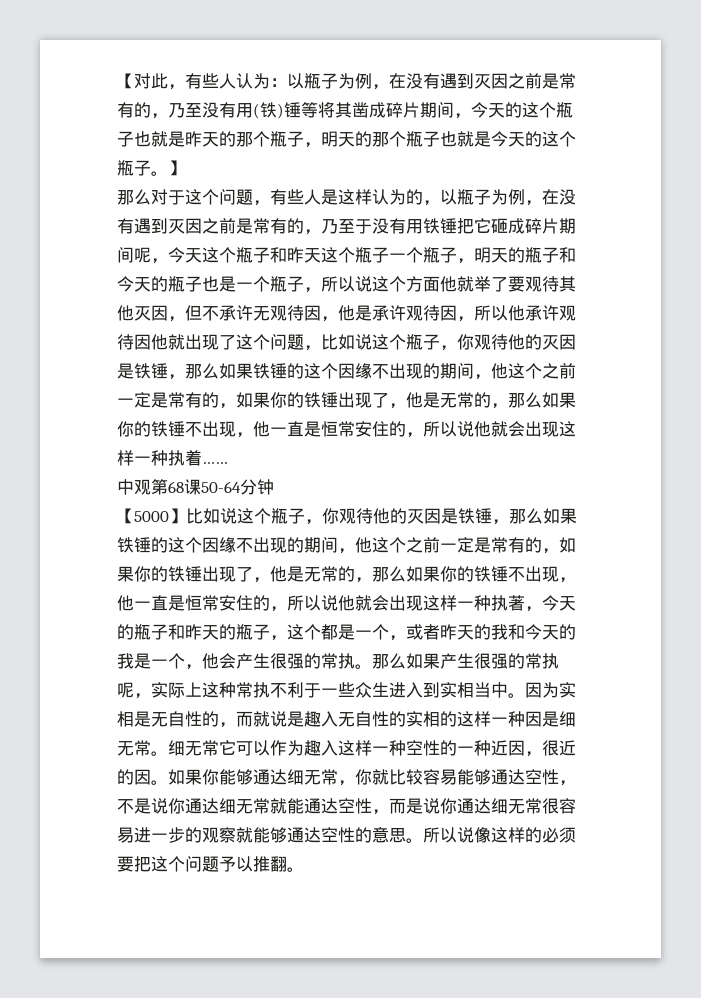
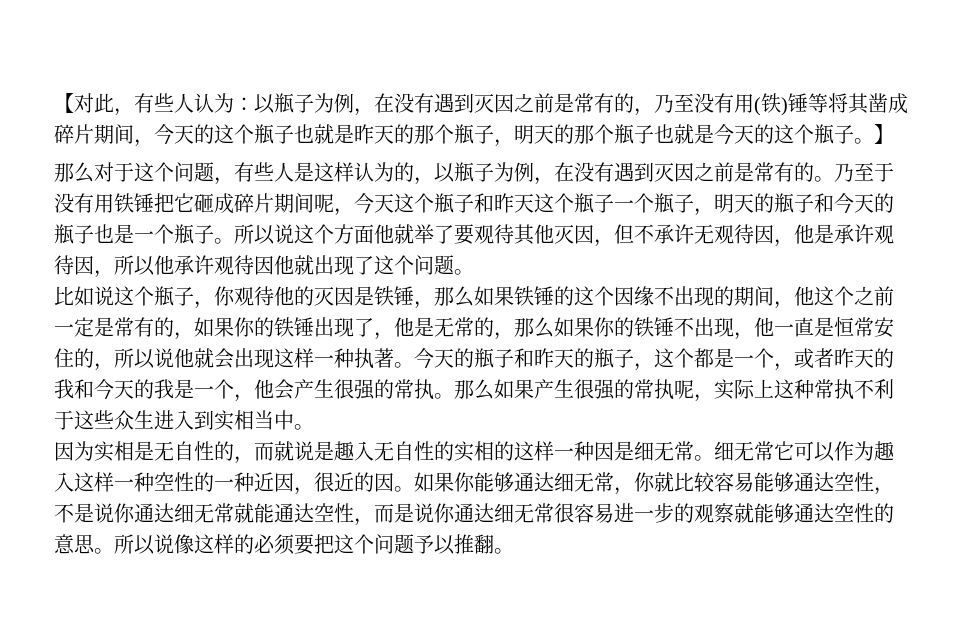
- 那么对于这个问题，有些人是这样认为的，以瓶子为例，在没有遇到灭因之前是常有的，乃至于没有用铁锤把它砸成碎片期间呢，今天这个瓶子和昨天这个瓶子一个瓶子，明天的瓶子和今天的瓶子也是一个瓶子，所以说这个方面他就举了要观待其他灭因，但不承许无观待因，他是承许观待因，所以他承许观待因他就出现了这个问题，比如说这个瓶子，你观待他的灭因是铁锤，那么如果铁锤的这个因缘不出现的期间，他这个之前一定是常有的，如果你的铁锤出现了，他是无常的，那么如果你的铁锤不出现，他一直是恒常安住的，所以说他就会出现这样一种执着……
- 中观第68课50-64分钟
- 【5000】比如说这个瓶子，你观待他的灭因是铁锤，那么如果铁锤的这个因缘不出现的期间，他这个之前一定是常有的，如果你的铁锤出现了，他是无常的，那么如果你的铁锤不出现，他一直是恒常安住的，所以说他就会出现这样一种执著，今天的瓶子和昨天的瓶子，这个都是一个，或者昨天的我和今天的我是一个，他会产生很强的常执。
+ 那么对于这个问题，有些人是这样认为的，以瓶子为例，在没有遇到灭因之前是常有的。乃至于没有用铁锤把它砸成碎片期间呢，今天这个瓶子和昨天这个瓶子一个瓶子，明天的瓶子和今天的瓶子也是一个瓶子。所以说这个方面他就举了要观待其他灭因，但不承许无观待因，他是承许观待因，所以他承许观待因他就出现了这个问题。
+ 比如说这个瓶子，你观待他的灭因是铁锤，那么如果铁锤的这个因缘不出现的期间，他这个之前一定是常有的，如果你的铁锤出现了，他是无常的，那么如果你的铁锤不出现，他一直是恒常安住的，所以说他就会出现这样一种执著。今天的瓶子和昨天的瓶子，这个都是一个，或者昨天的我和今天的我是一个，他会产生很强的常执。
- 那么如果产生很强的常执呢，实际上这种常执不利于一些众生进入到实相当中。因为实相是无自性的，而就说是趣入无自性的实相的这样一种因是细无常。
+ 那么如果产生很强的常执呢，实际上这种常执不利于这些众生进入到实相当中。
+ 因为实相是无自性的，而就说是趣入无自性的实相的这样一种因是细无常。

